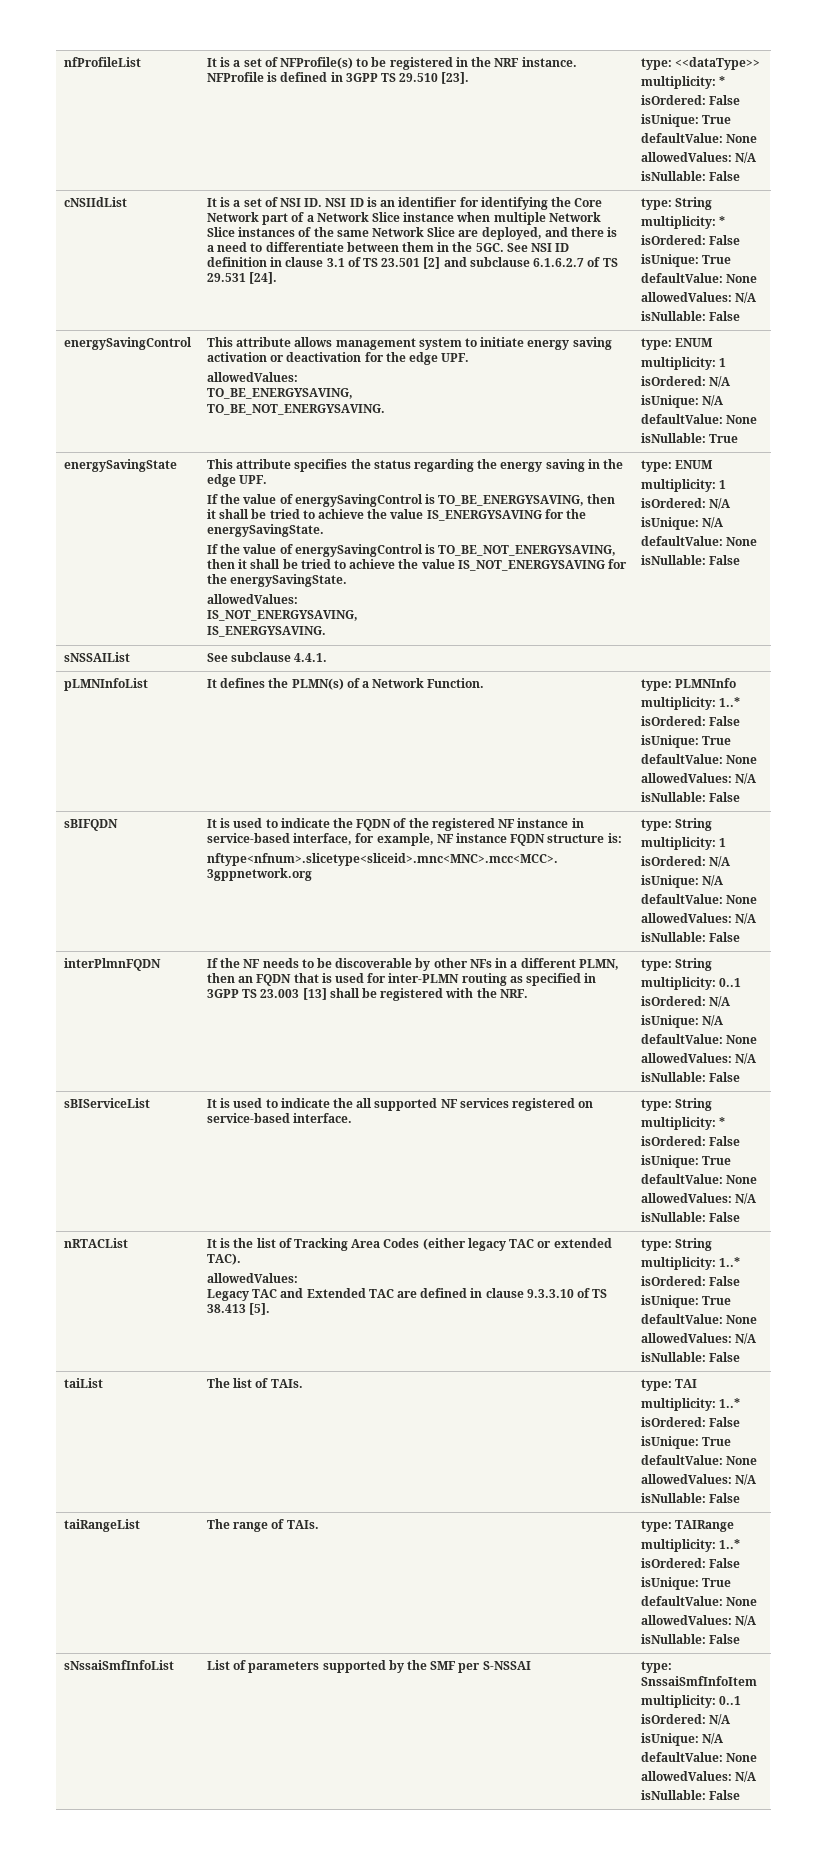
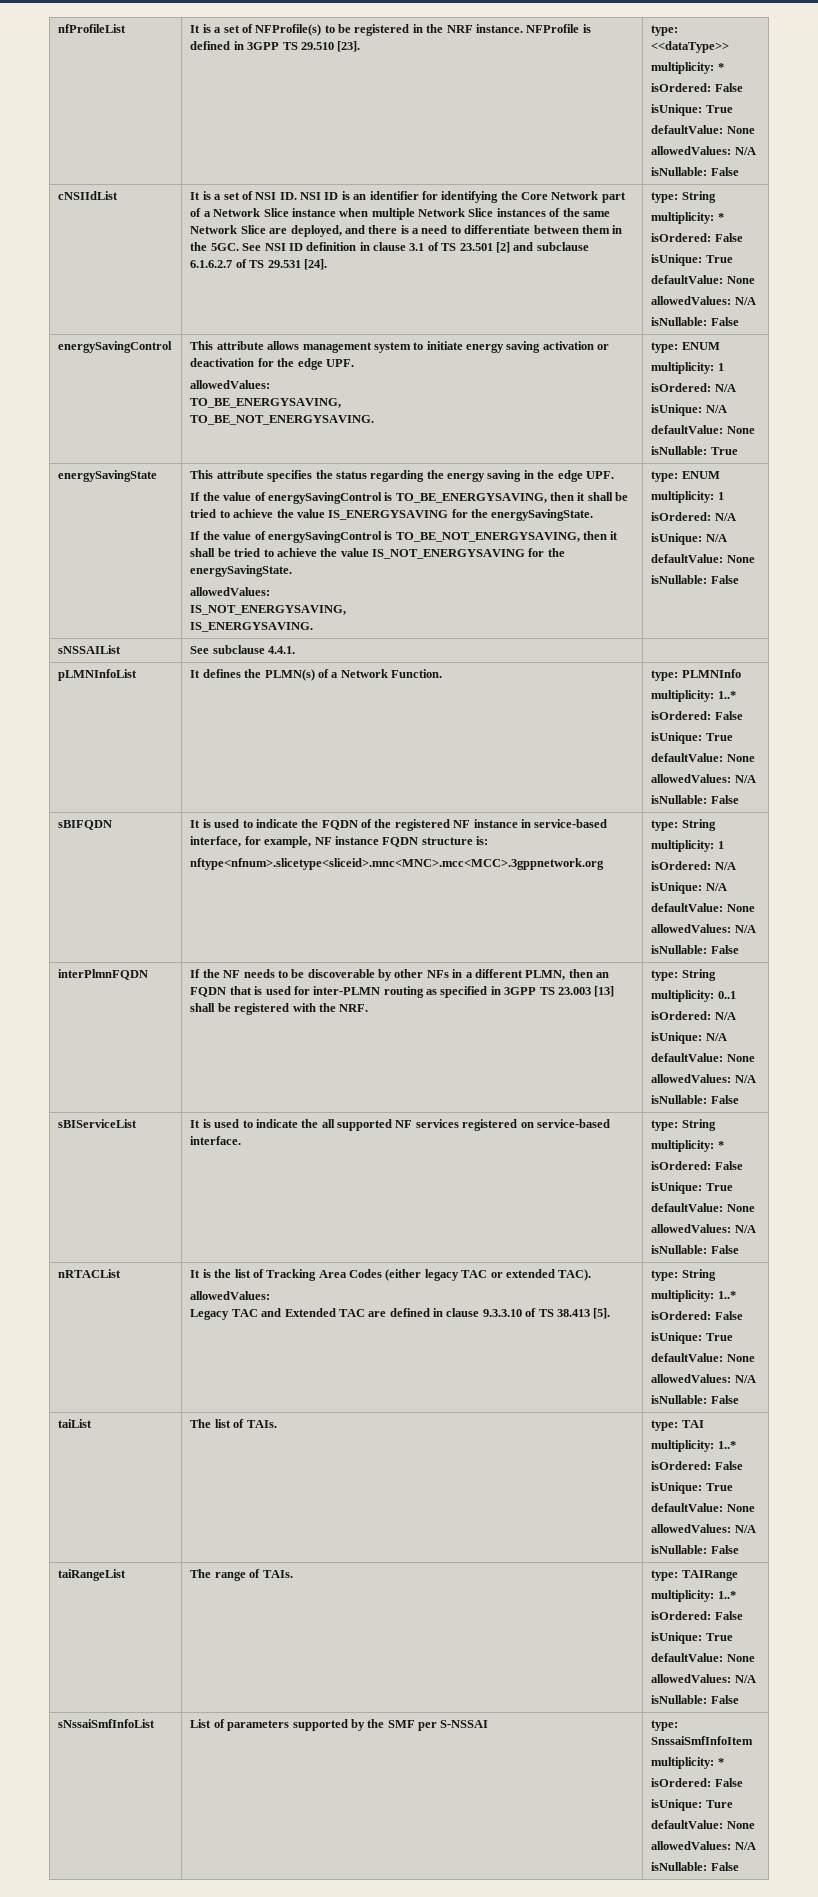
  sNssaiSmfInfoList | List of parameters supported by the SMF per S-NSSAI | type: SnssaiSmfInfoItem
- multiplicity: 0..1
- isOrdered: N/A
- isUnique: N/A
+ multiplicity: *
+ isOrdered: False
+ isUnique: Ture

